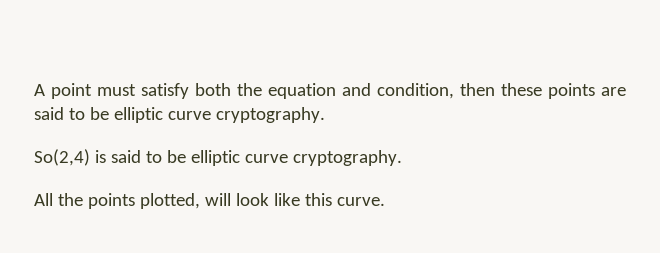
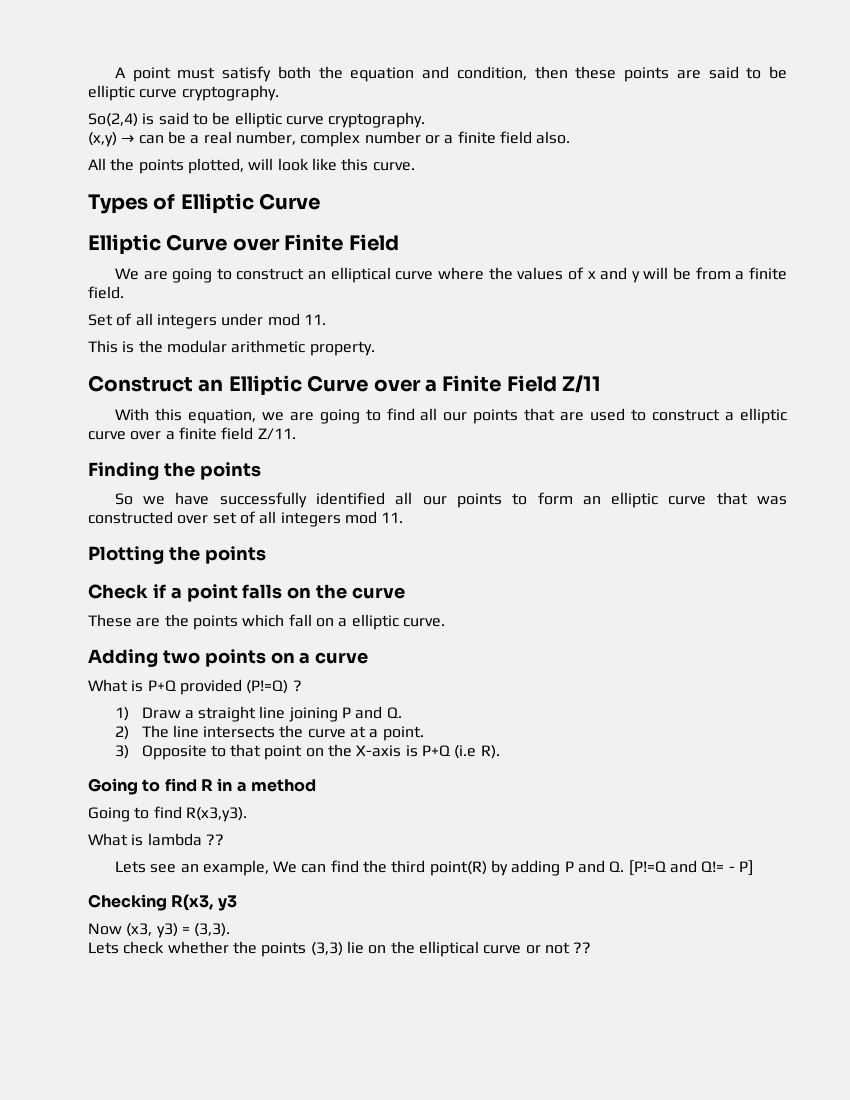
+ (x,y) → can be a real number, complex number or a finite field also.
+ Types of Elliptic Curve
+ Elliptic Curve over Finite Field
+ We are going to construct an elliptical curve where the values of x and y will be from a finite field.
+ Set of all integers under mod 11.
+ This is the modular arithmetic property.
+ Construct an Elliptic Curve over a Finite Field Z/11
+ With this equation, we are going to find all our points that are used to construct a elliptic curve over a finite field Z/11.
+ Finding the points
+ So we have successfully identified all our points to form an elliptic curve that was constructed over set of all integers mod 11.
+ Plotting the points
+ Check if a point falls on the curve
+ These are the points which fall on a elliptic curve.
+ Adding two points on a curve
+ What is P+Q provided (P!=Q) ?
+ 1) Draw a straight line joining P and Q.
+ 2) The line intersects the curve at a point.
+ 3) Opposite to that point on the X-axis is P+Q (i.e R).
+ Going to find R in a method
+ Going to find R(x3,y3).
+ What is lambda ??
+ Lets see an example, We can find the third point(R) by adding P and Q. [P!=Q and Q!= - P]
+ Checking R(x3, y3
+ Now (x3, y3) = (3,3).
+ Lets check whether the points (3,3) lie on the elliptical curve or not ??

